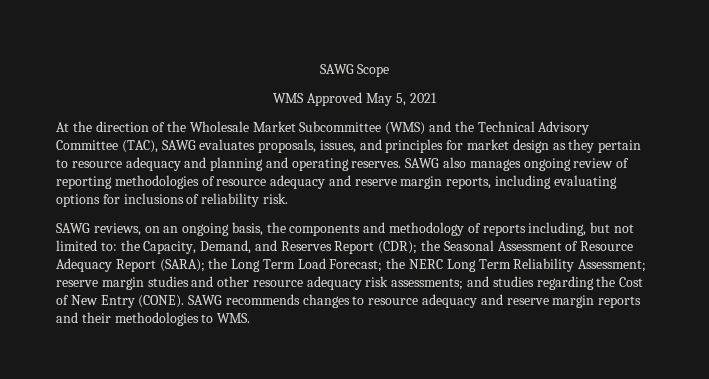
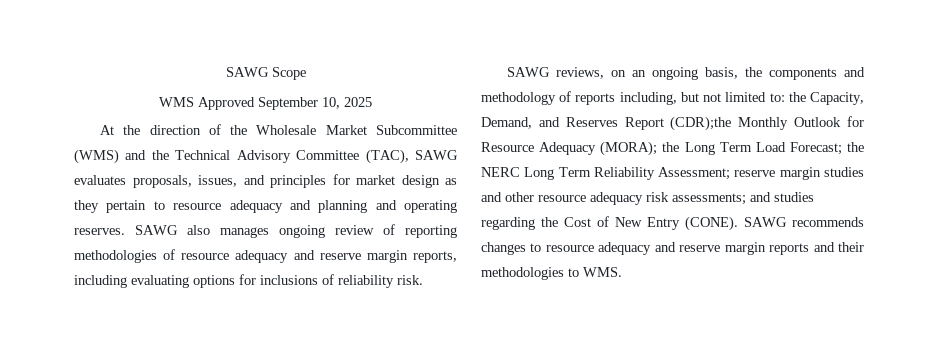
- WMS Approved May 5, 2021
+ WMS Approved September 10, 2025
- SAWG reviews, on an ongoing basis, the components and methodology of reports including, but not limited to: the Capacity, Demand, and Reserves Report (CDR); the Seasonal Assessment of Resource Adequacy Report (SARA); the Long Term Load Forecast; the NERC Long Term Reliability Assessment; reserve margin studies and other resource adequacy risk assessments; and studies regarding the Cost of New Entry (CONE).
+ SAWG reviews, on an ongoing basis, the components and methodology of reports including, but not limited to: the Capacity, Demand, and Reserves Report (CDR);the Monthly Outlook for Resource Adequacy (MORA); the Long Term Load Forecast; the NERC Long Term Reliability Assessment; reserve margin studies and other resource adequacy risk assessments; and studies regarding the Cost of New Entry (CONE).

